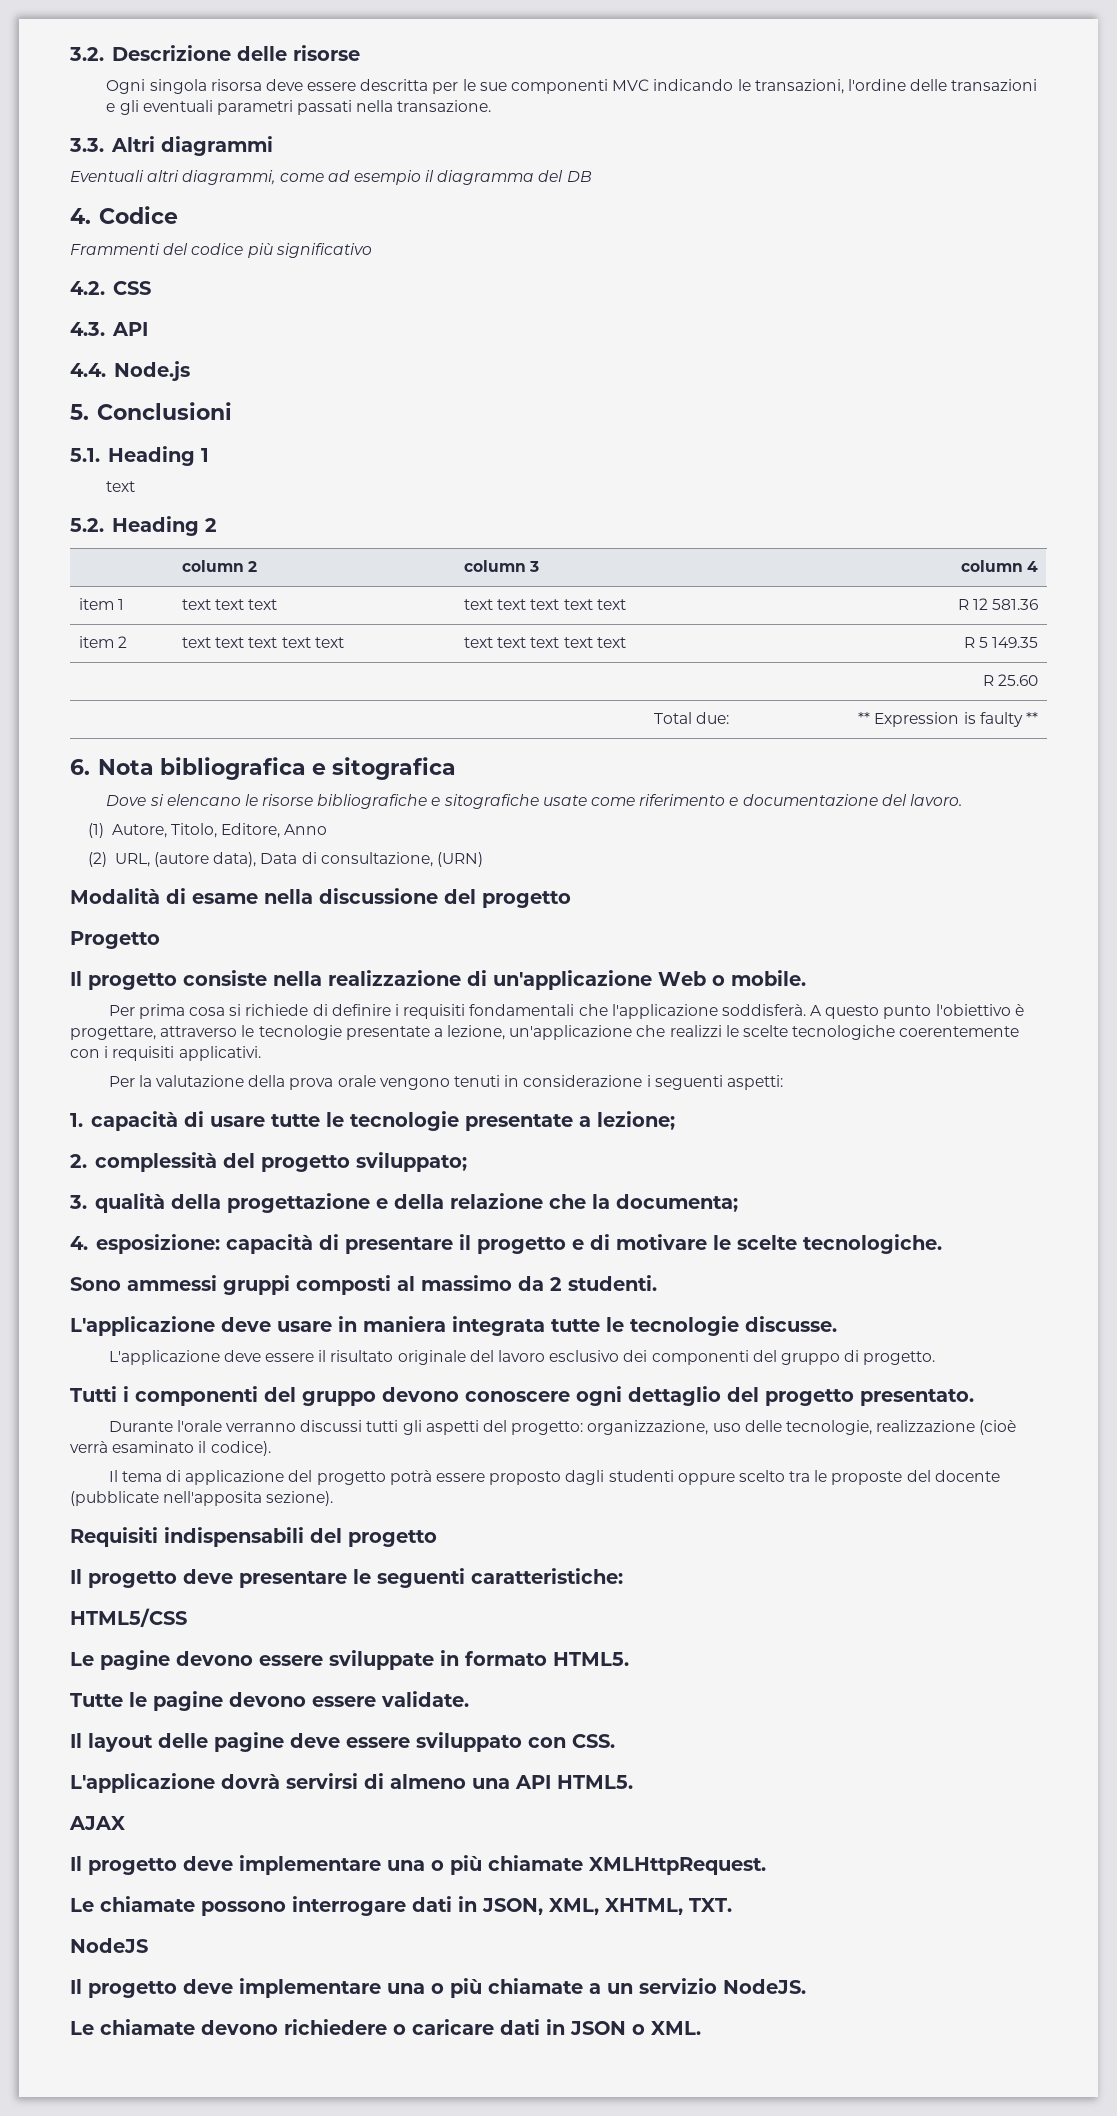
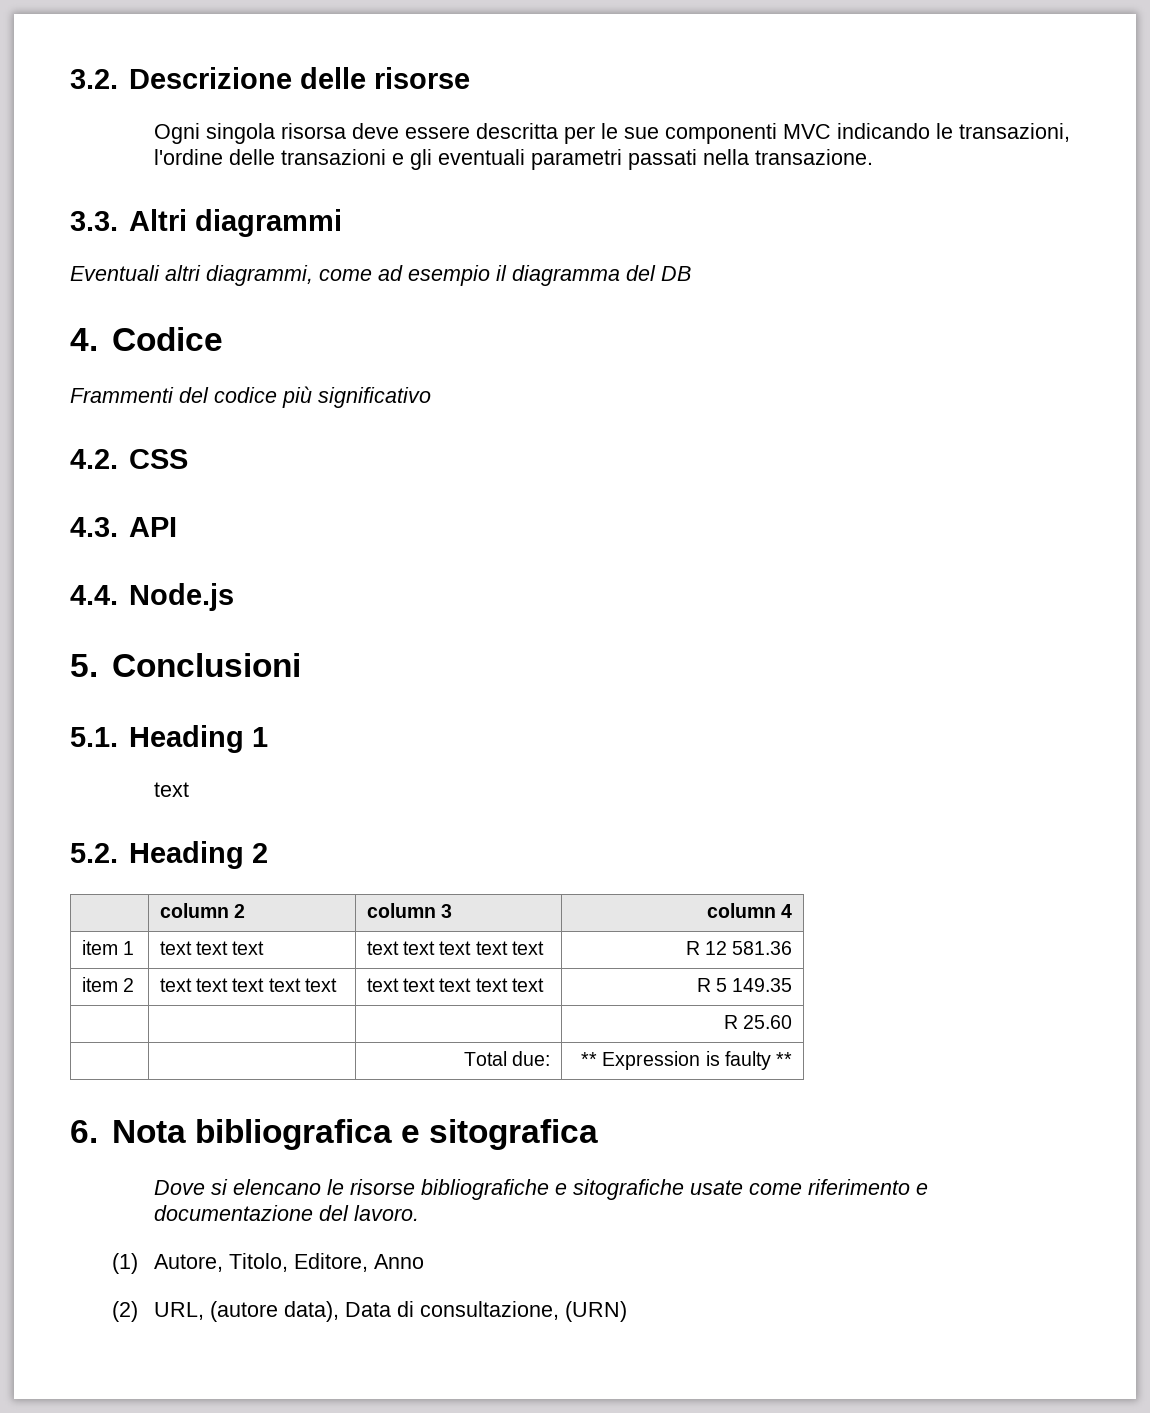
- Modalità di esame nella discussione del progetto
- Progetto
- Il progetto consiste nella realizzazione di un'applicazione Web o mobile.
- Per prima cosa si richiede di definire i requisiti fondamentali che l'applicazione soddisferà. A questo punto l'obiettivo è progettare, attraverso le tecnologie presentate a lezione, un'applicazione che realizzi le scelte tecnologiche coerentemente con i requisiti applicativi.
- Per la valutazione della prova orale vengono tenuti in considerazione i seguenti aspetti:
- 1. capacità di usare tutte le tecnologie presentate a lezione;
- 2. complessità del progetto sviluppato;
- 3. qualità della progettazione e della relazione che la documenta;
- 4. esposizione: capacità di presentare il progetto e di motivare le scelte tecnologiche.
- Sono ammessi gruppi composti al massimo da 2 studenti.
- L'applicazione deve usare in maniera integrata tutte le tecnologie discusse.
- L'applicazione deve essere il risultato originale del lavoro esclusivo dei componenti del gruppo di progetto.
- Tutti i componenti del gruppo devono conoscere ogni dettaglio del progetto presentato.
- Durante l'orale verranno discussi tutti gli aspetti del progetto: organizzazione, uso delle tecnologie, realizzazione (cioè verrà esaminato il codice).
- Il tema di applicazione del progetto potrà essere proposto dagli studenti oppure scelto tra le proposte del docente (pubblicate nell'apposita sezione).
- Requisiti indispensabili del progetto
- Il progetto deve presentare le seguenti caratteristiche:
- HTML5/CSS
- Le pagine devono essere sviluppate in formato HTML5.
- Tutte le pagine devono essere validate.
- Il layout delle pagine deve essere sviluppato con CSS.
- L'applicazione dovrà servirsi di almeno una API HTML5.
- AJAX
- Il progetto deve implementare una o più chiamate XMLHttpRequest.
- Le chiamate possono interrogare dati in JSON, XML, XHTML, TXT.
- NodeJS
- Il progetto deve implementare una o più chiamate a un servizio NodeJS.
- Le chiamate devono richiedere o caricare dati in JSON o XML.

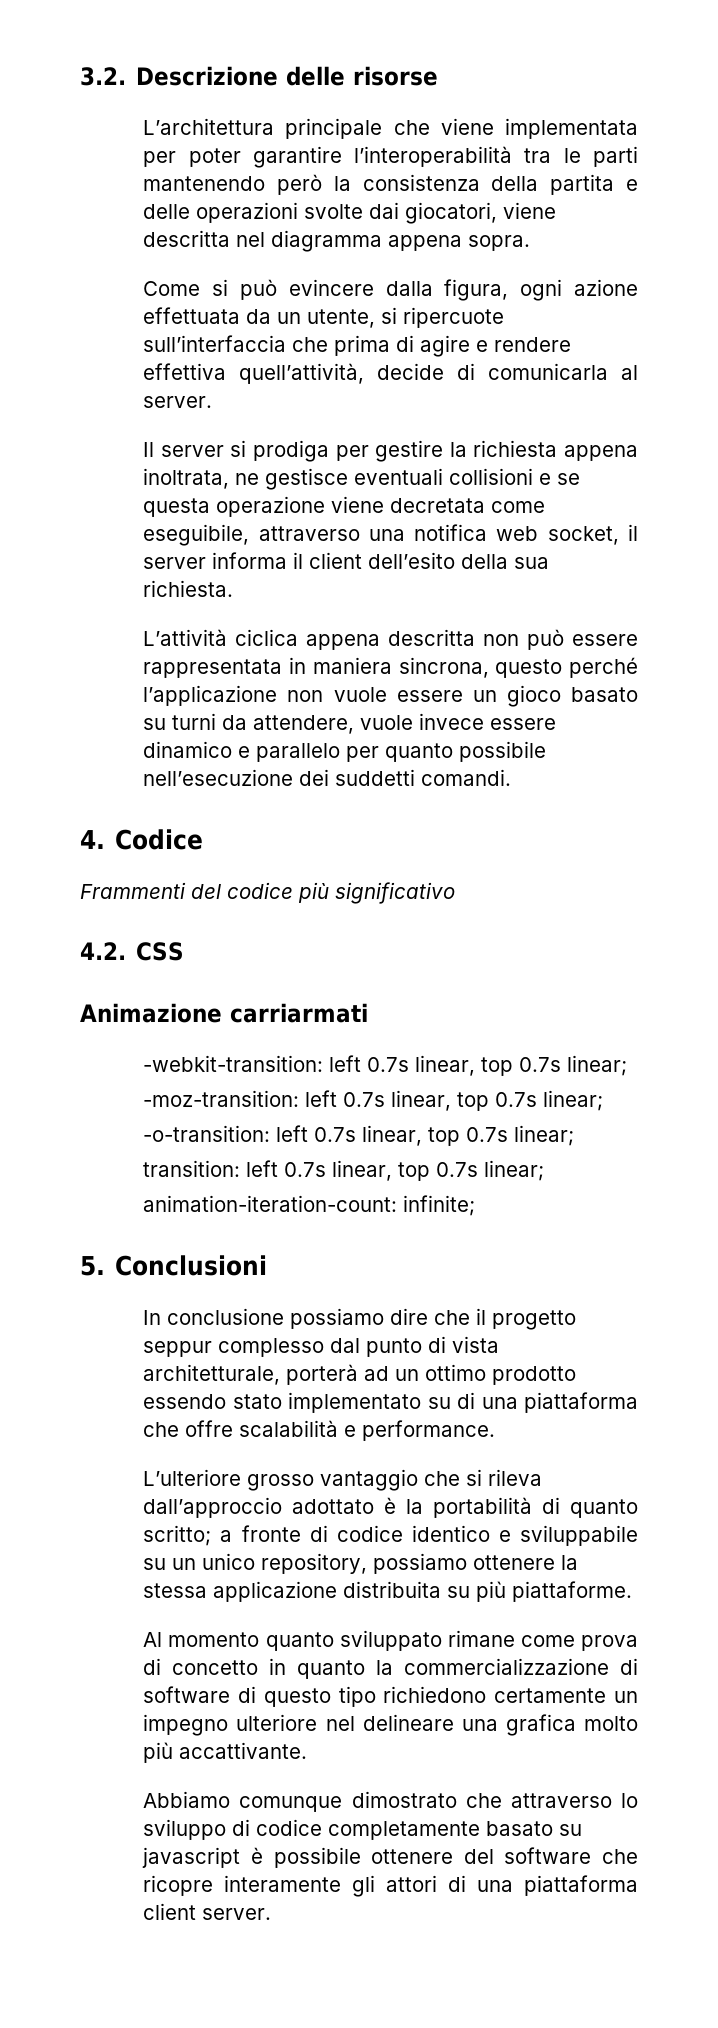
- Ogni singola risorsa deve essere descritta per le sue componenti MVC indicando le transazioni, l'ordine delle transazioni e gli eventuali parametri passati nella transazione.
- 3.3. Altri diagrammi
- Eventuali altri diagrammi, come ad esempio il diagramma del DB
+ L’architettura principale che viene implementata per poter garantire l’interoperabilità tra le parti mantenendo però la consistenza della partita e delle operazioni svolte dai giocatori, viene descritta nel diagramma appena sopra.
+ Come si può evincere dalla figura, ogni azione effettuata da un utente, si ripercuote sull’interfaccia che prima di agire e rendere effettiva quell’attività, decide di comunicarla al server.
+ Il server si prodiga per gestire la richiesta appena inoltrata, ne gestisce eventuali collisioni e se questa operazione viene decretata come eseguibile, attraverso una notifica web socket, il server informa il client dell’esito della sua richiesta.
+ L’attività ciclica appena descritta non può essere rappresentata in maniera sincrona, questo perché l’applicazione non vuole essere un gioco basato su turni da attendere, vuole invece essere dinamico e parallelo per quanto possibile nell’esecuzione dei suddetti comandi.
- 4.3. API
- 4.4. Node.js
+ Animazione carriarmati
+ -webkit-transition: left 0.7s linear, top 0.7s linear;
+ -moz-transition: left 0.7s linear, top 0.7s linear;
+ -o-transition: left 0.7s linear, top 0.7s linear;
+ transition: left 0.7s linear, top 0.7s linear;
+ animation-iteration-count: infinite;
  5. Conclusioni
- 5.1. Heading 1
- text
- 5.2. Heading 2
- | column 2 | column 3 | column 4
- item 1 | text text text | text text text text text | R 12 581.36
- item 2 | text text text text text | text text text text text | R 5 149.35
- | | | R 25.60
- | | Total due: | ** Expression is faulty **
- 6. Nota bibliografica e sitografica
- Dove si elencano le risorse bibliografiche e sitografiche usate come riferimento e documentazione del lavoro.
- (1) Autore, Titolo, Editore, Anno
- (2) URL, (autore data), Data di consultazione, (URN)
+ In conclusione possiamo dire che il progetto seppur complesso dal punto di vista architetturale, porterà ad un ottimo prodotto essendo stato implementato su di una piattaforma che offre scalabilità e performance.
+ L’ulteriore grosso vantaggio che si rileva dall’approccio adottato è la portabilità di quanto scritto; a fronte di codice identico e sviluppabile su un unico repository, possiamo ottenere la stessa applicazione distribuita su più piattaforme.
+ Al momento quanto sviluppato rimane come prova di concetto in quanto la commercializzazione di software di questo tipo richiedono certamente un impegno ulteriore nel delineare una grafica molto più accattivante.
+ Abbiamo comunque dimostrato che attraverso lo sviluppo di codice completamente basato su javascript è possibile ottenere del software che ricopre interamente gli attori di una piattaforma client server.

